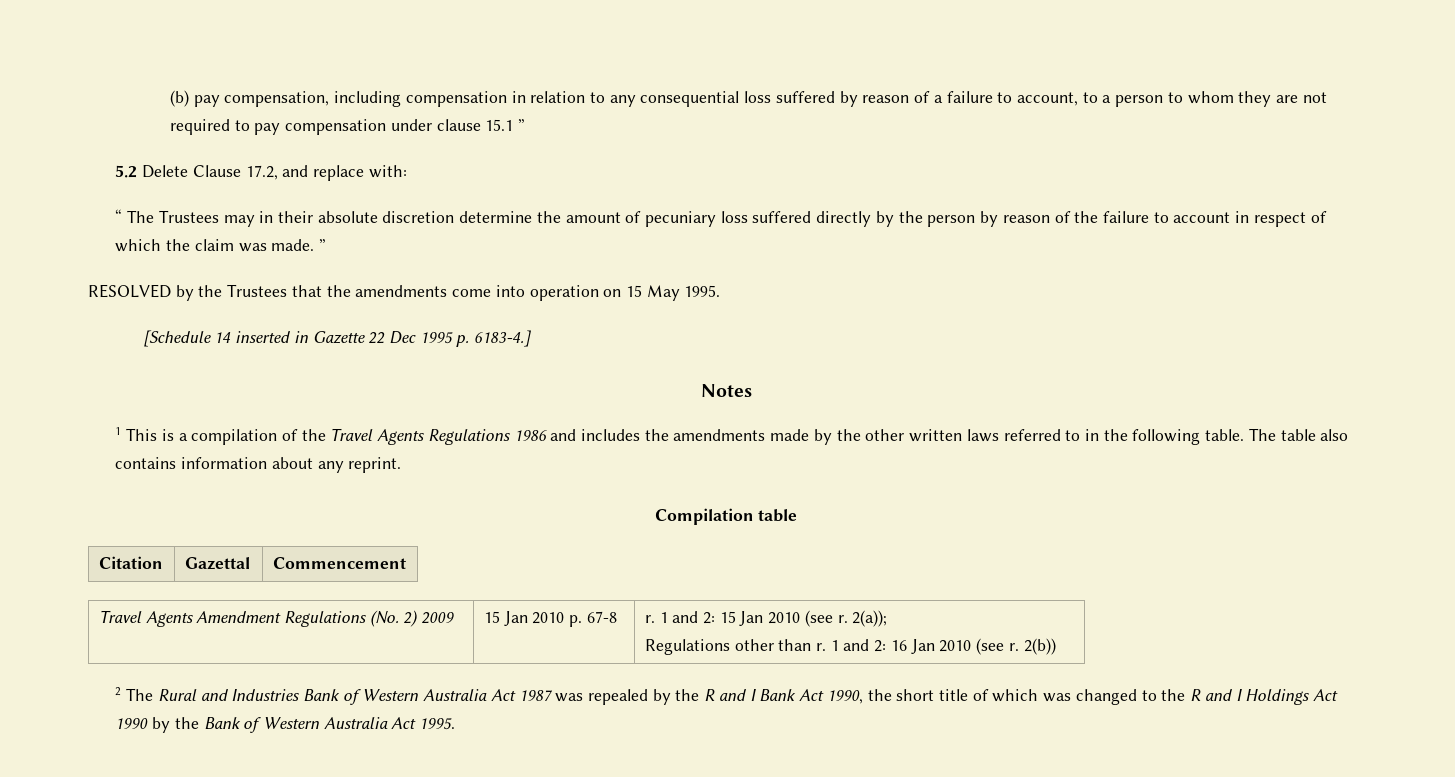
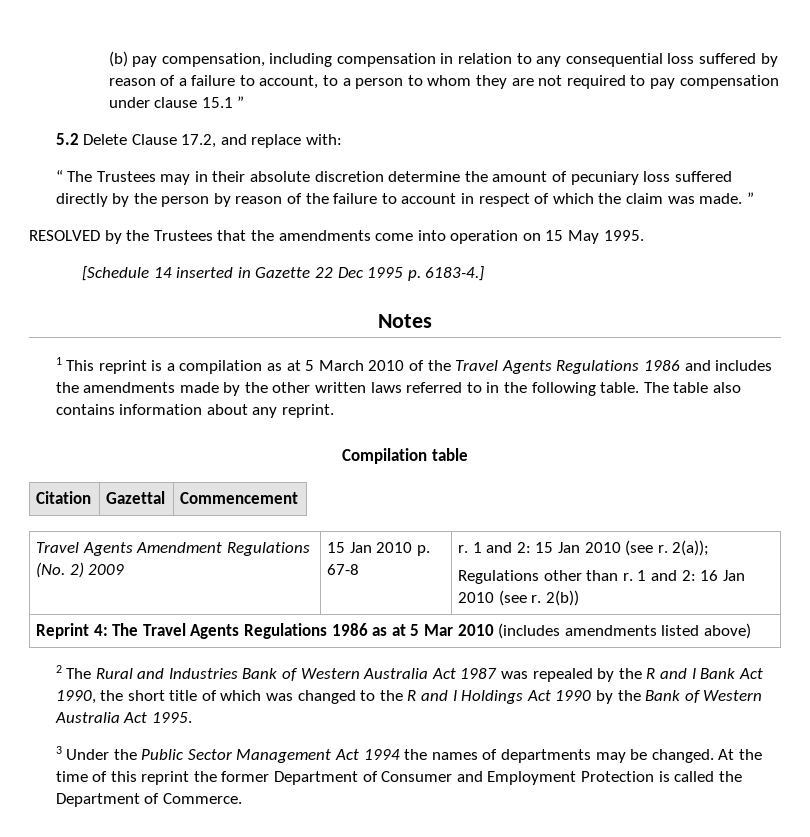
- 1 This is a compilation of the Travel Agents Regulations 1986 and includes the amendments made by the other written laws referred to in the following table.
+ 1 This reprint is a compilation as at 5 March 2010 of the Travel Agents Regulations 1986 and includes the amendments made by the other written laws referred to in the following table.
+ Reprint 4: The Travel Agents Regulations 1986 as at 5 Mar 2010 (includes amendments listed above)
+ 3 Under the Public Sector Management Act 1994 the names of departments may be changed. At the time of this reprint the former Department of Consumer and Employment Protection is called the Department of Commerce.

